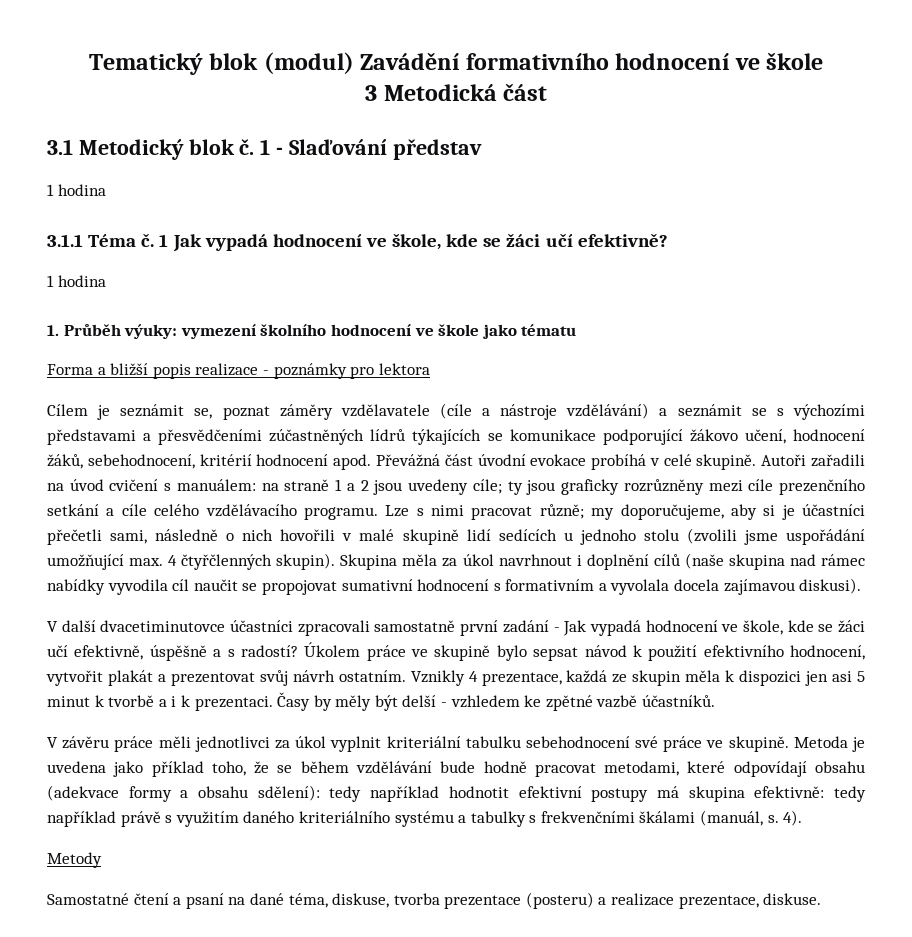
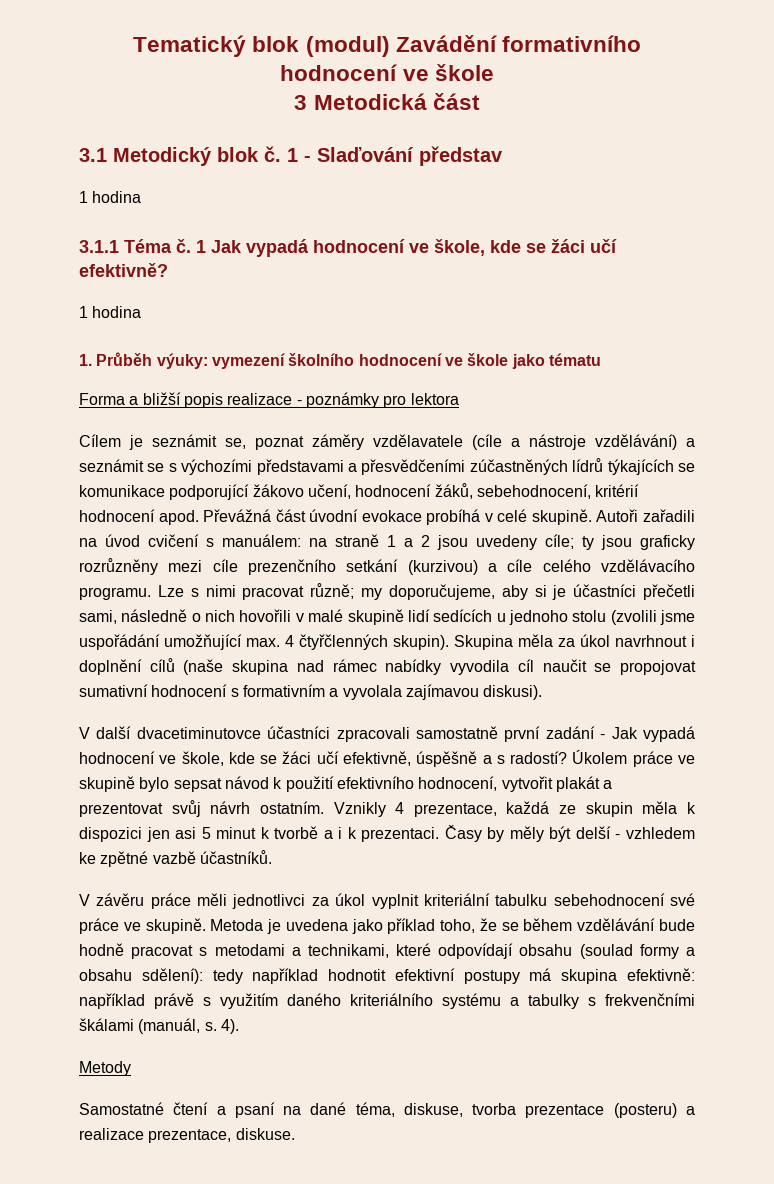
- Autoři zařadili na úvod cvičení s manuálem: na straně 1 a 2 jsou uvedeny cíle; ty jsou graficky rozrůzněny mezi cíle prezenčního setkání a cíle celého vzdělávacího programu.
+ Autoři zařadili na úvod cvičení s manuálem: na straně 1 a 2 jsou uvedeny cíle; ty jsou graficky rozrůzněny mezi cíle prezenčního setkání (kurzivou) a cíle celého vzdělávacího programu.
- Skupina měla za úkol navrhnout i doplnění cílů (naše skupina nad rámec nabídky vyvodila cíl naučit se propojovat sumativní hodnocení s formativním a vyvolala docela zajímavou diskusi).
+ Skupina měla za úkol navrhnout i doplnění cílů (naše skupina nad rámec nabídky vyvodila cíl naučit se propojovat sumativní hodnocení s formativním a vyvolala zajímavou diskusi).
- Metoda je uvedena jako příklad toho, že se během vzdělávání bude hodně pracovat metodami, které odpovídají obsahu (adekvace formy a obsahu sdělení): tedy například hodnotit efektivní postupy má skupina efektivně: tedy například právě s využitím daného kriteriálního systému a tabulky s frekvenčními škálami (manuál, s.
+ Metoda je uvedena jako příklad toho, že se během vzdělávání bude hodně pracovat s metodami a technikami, které odpovídají obsahu (soulad formy a obsahu sdělení): tedy například hodnotit efektivní postupy má skupina efektivně: například právě s využitím daného kriteriálního systému a tabulky s frekvenčními škálami (manuál, s.

